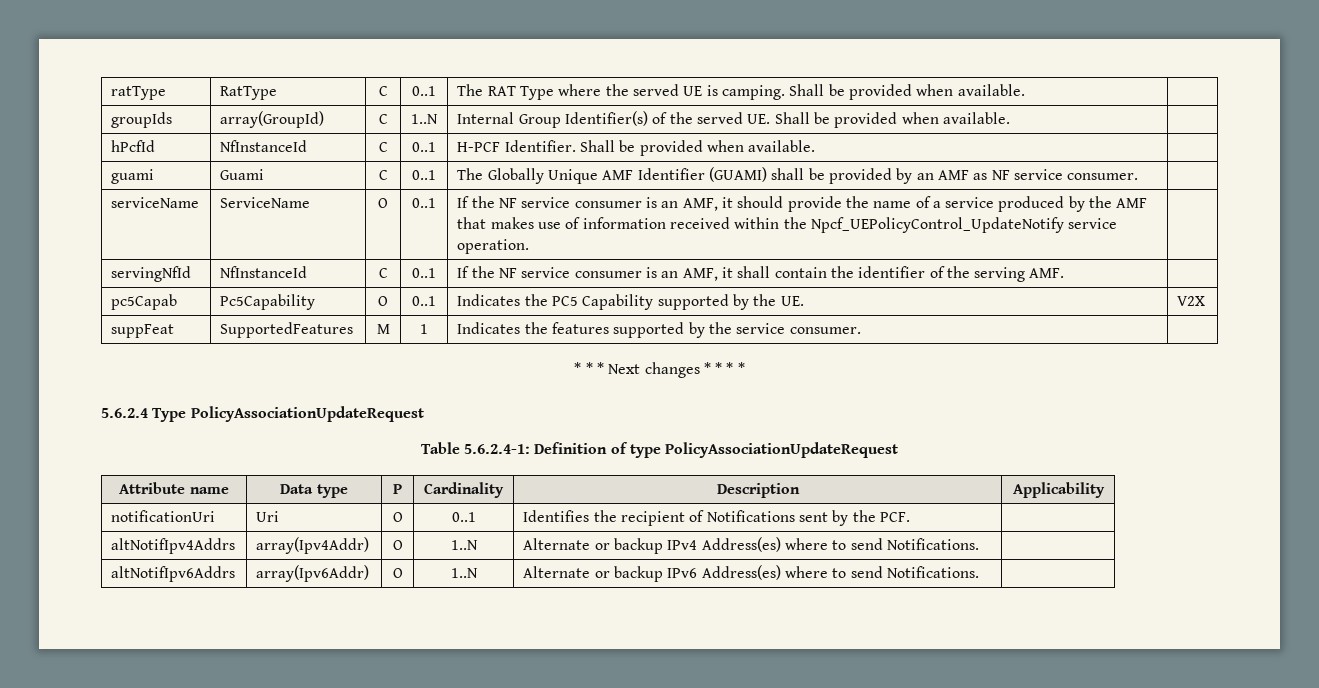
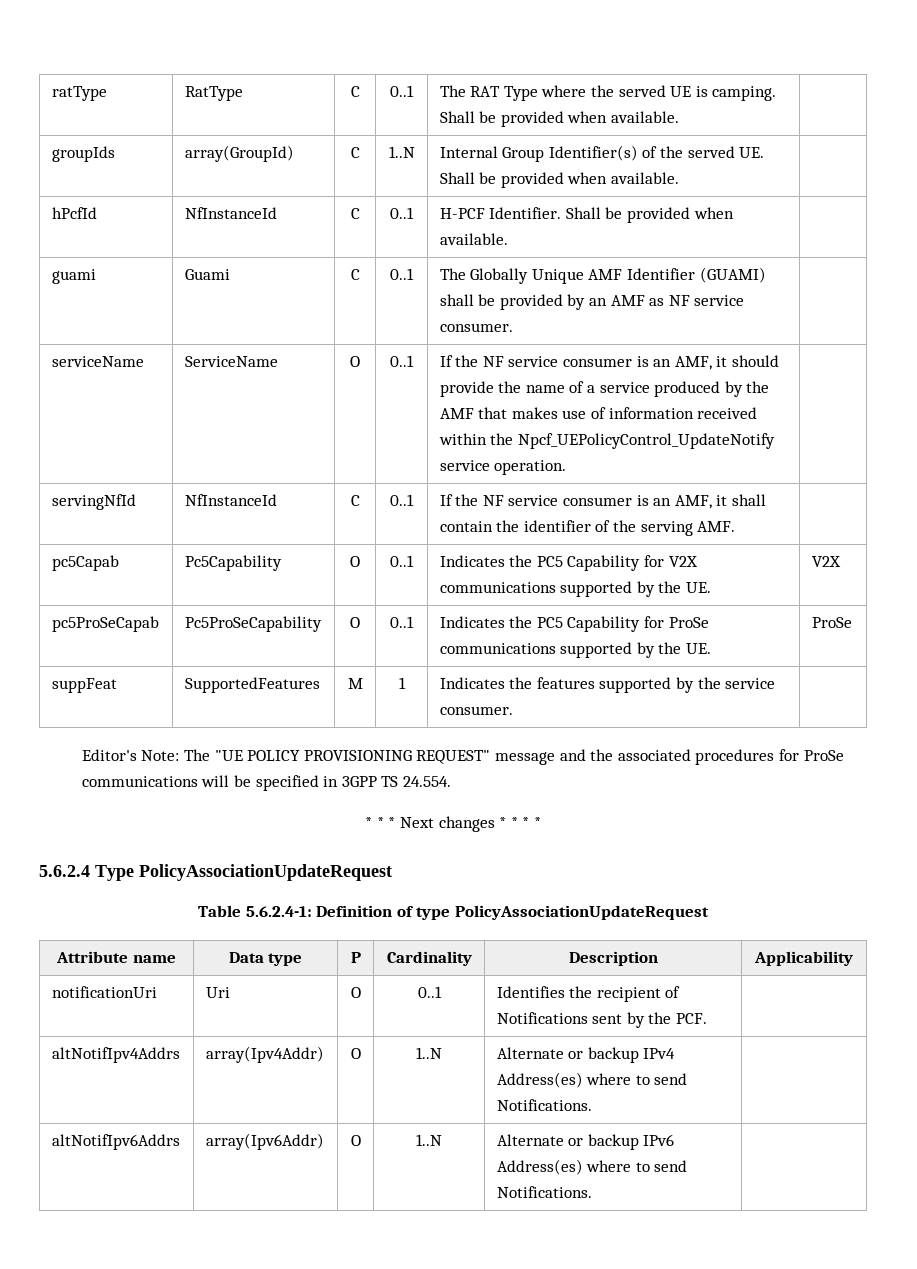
- pc5Capab | Pc5Capability | O | 0..1 | Indicates the PC5 Capability supported by the UE. | V2X
+ pc5Capab | Pc5Capability | O | 0..1 | Indicates the PC5 Capability for V2X communications supported by the UE. | V2X
+ pc5ProSeCapab | Pc5ProSeCapability | O | 0..1 | Indicates the PC5 Capability for ProSe communications supported by the UE. | ProSe
+ Editor's Note: The "UE POLICY PROVISIONING REQUEST" message and the associated procedures for ProSe communications will be specified in 3GPP TS 24.554.

